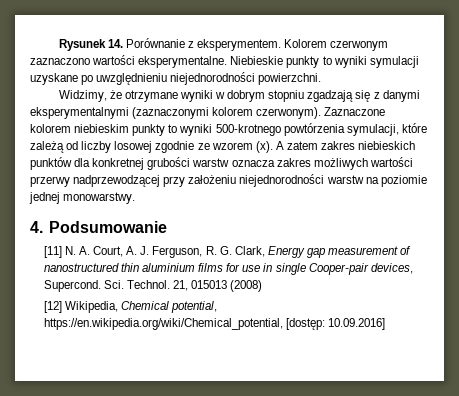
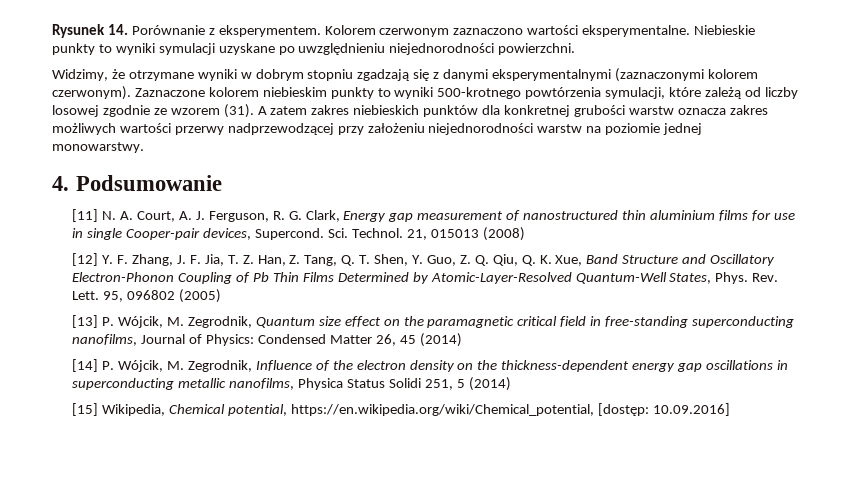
- Zaznaczone kolorem niebieskim punkty to wyniki 500-krotnego powtórzenia symulacji, które zależą od liczby losowej zgodnie ze wzorem (x).
+ Zaznaczone kolorem niebieskim punkty to wyniki 500-krotnego powtórzenia symulacji, które zależą od liczby losowej zgodnie ze wzorem (31).
- [12] Wikipedia, Chemical potential, https://en.wikipedia.org/wiki/Chemical_potential, [dostęp: 10.09.2016]
+ [12] Y. F. Zhang, J. F. Jia, T. Z. Han, Z. Tang, Q. T. Shen, Y. Guo, Z. Q. Qiu, Q. K. Xue, Band Structure and Oscillatory Electron-Phonon Coupling of Pb Thin Films Determined by Atomic-Layer-Resolved Quantum-Well States, Phys. Rev. Lett. 95, 096802 (2005)
+ [13] P. Wójcik, M. Zegrodnik, Quantum size effect on the paramagnetic critical field in free-standing superconducting nanofilms, Journal of Physics: Condensed Matter 26, 45 (2014)
+ [14] P. Wójcik, M. Zegrodnik, Influence of the electron density on the thickness-dependent energy gap oscillations in superconducting metallic nanofilms, Physica Status Solidi 251, 5 (2014)
+ [15] Wikipedia, Chemical potential, https://en.wikipedia.org/wiki/Chemical_potential, [dostęp: 10.09.2016]

